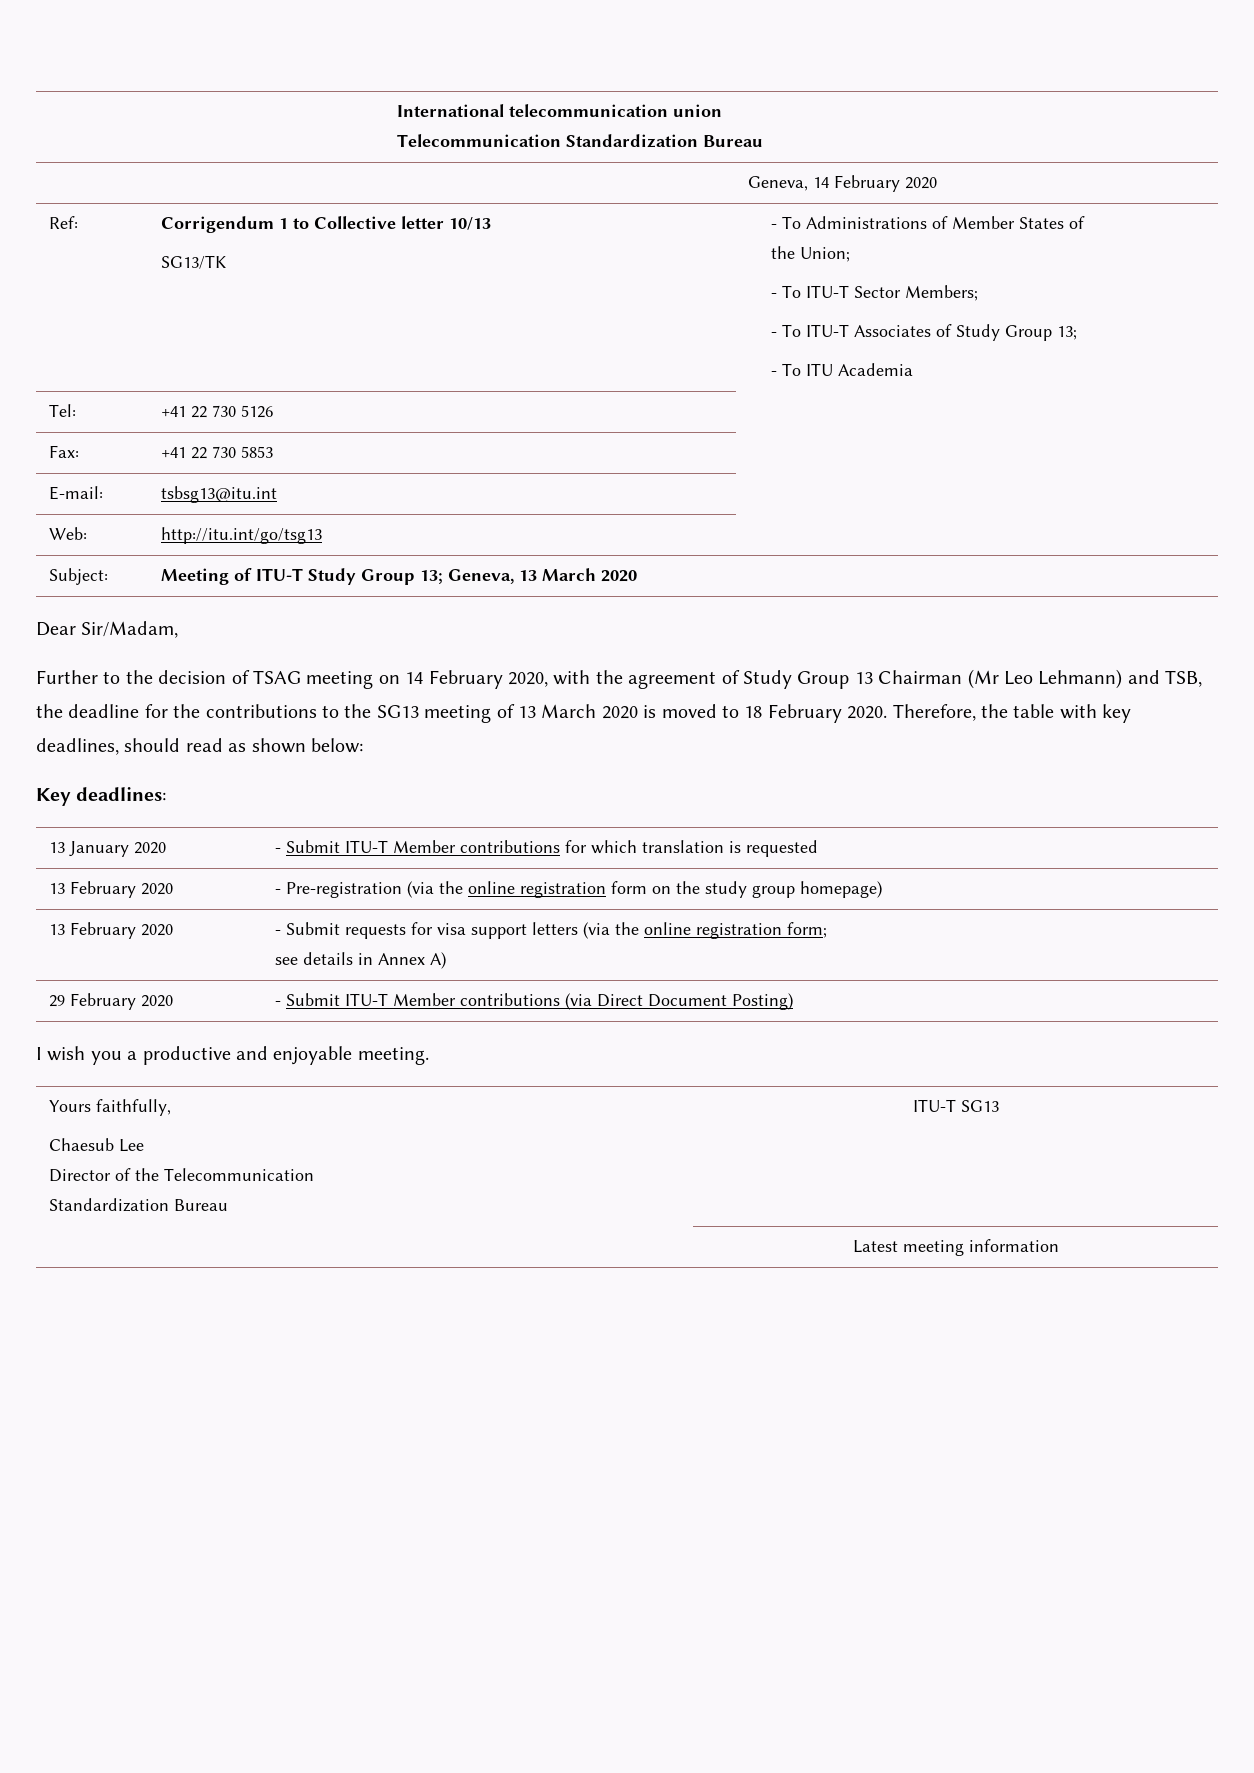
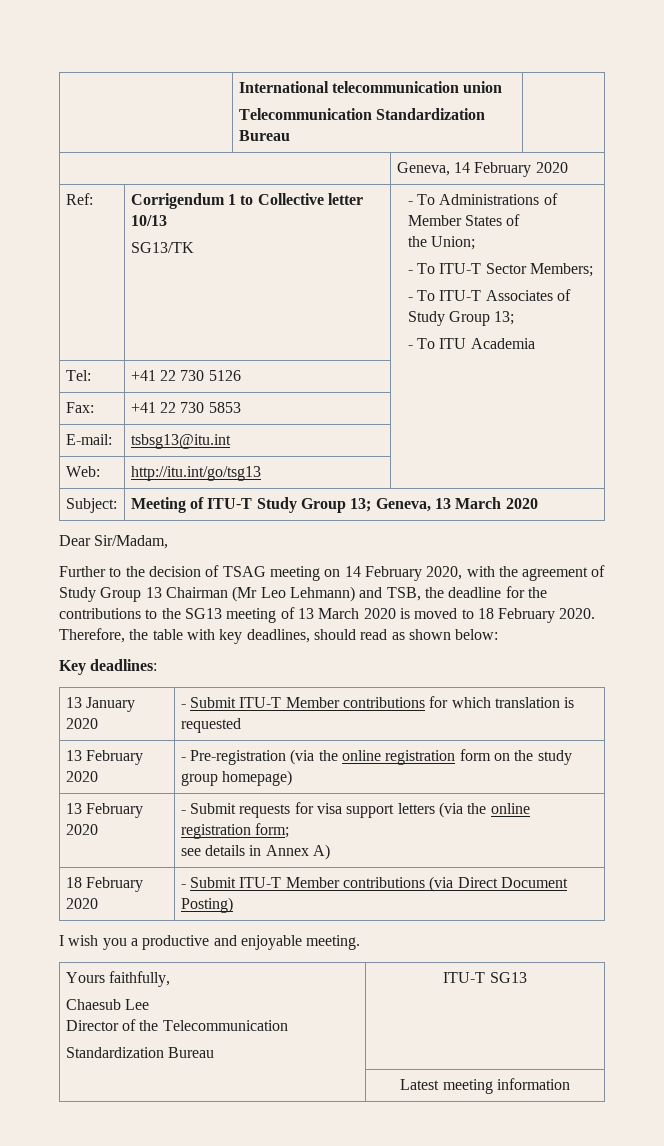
- 29 February 2020 | - Submit ITU-T Member contributions (via Direct Document Posting)
+ 18 February 2020 | - Submit ITU-T Member contributions (via Direct Document Posting)

